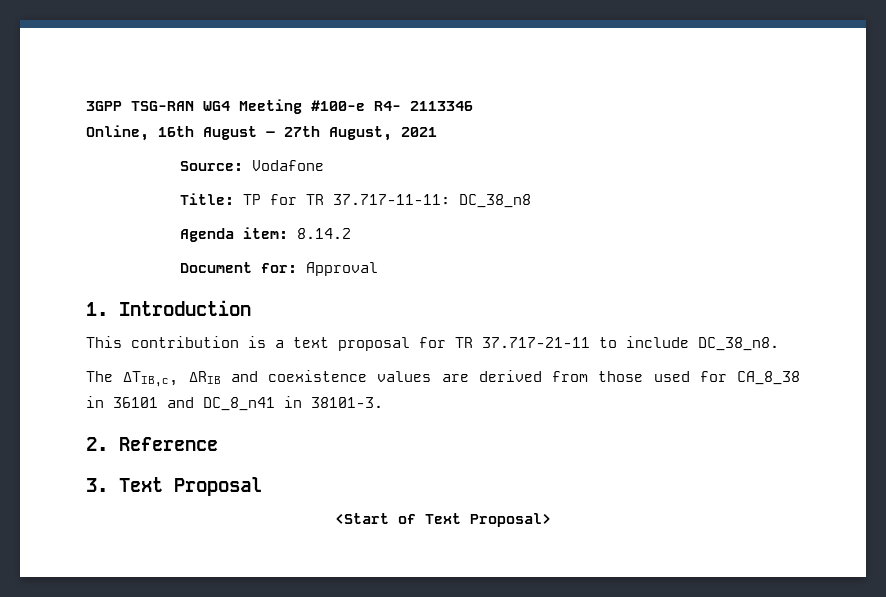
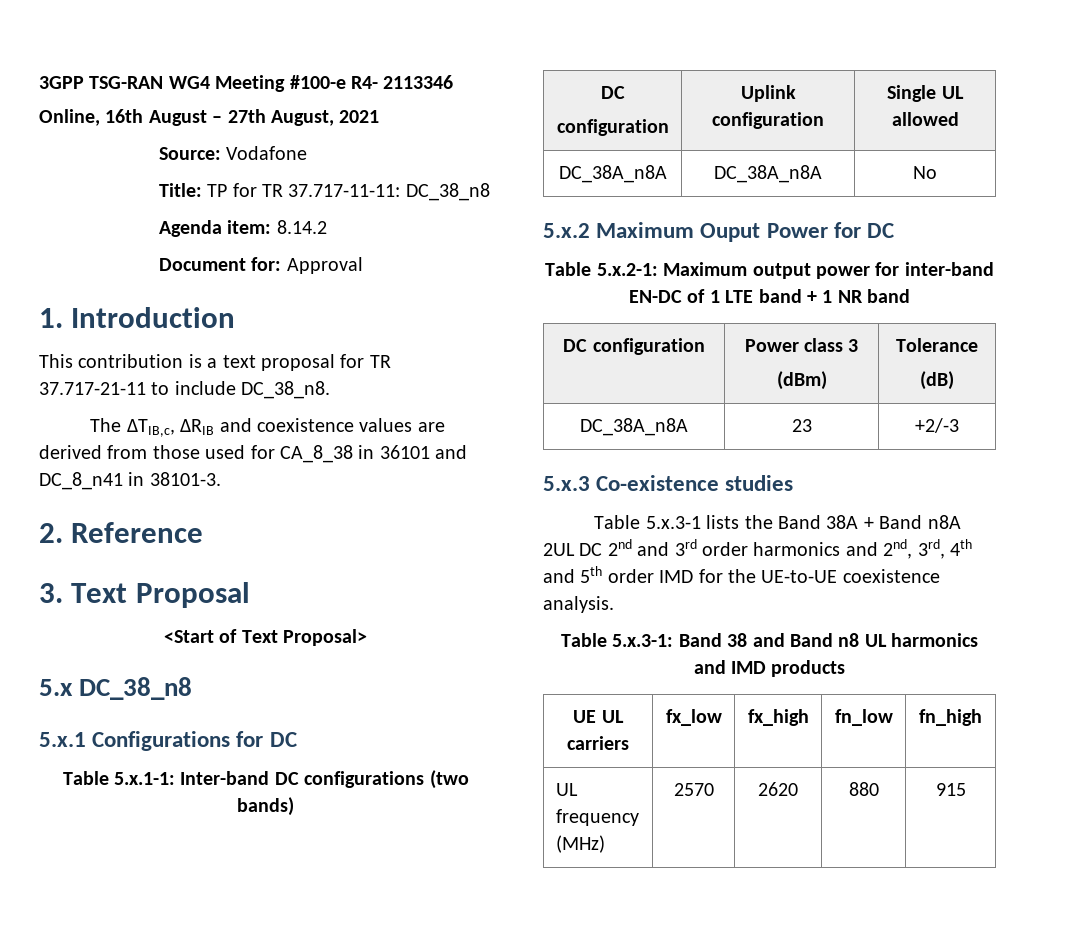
+ 5.x DC_38_n8
+ 5.x.1 Configurations for DC
+ Table 5.x.1-1: Inter-band DC configurations (two bands)
+ DC
+ configuration | Uplink configuration | Single UL allowed
+ DC_38A_n8A | DC_38A_n8A | No
+ 5.x.2 Maximum Ouput Power for DC
+ Table 5.x.2-1: Maximum output power for inter-band EN-DC of 1 LTE band + 1 NR band
+ DC configuration | Power class 3
+ (dBm) | Tolerance
+ (dB)
+ DC_38A_n8A | 23 | +2/-3
+ 5.x.3 Co-existence studies
+ Table 5.x.3-1 lists the Band 38A + Band n8A 2UL DC 2nd and 3rd order harmonics and 2nd, 3rd, 4th and 5th order IMD for the UE-to-UE coexistence analysis.
+ Table 5.x.3-1: Band 38 and Band n8 UL harmonics and IMD products
+ UE UL carriers | fx_low | fx_high | fn_low | fn_high
+ UL frequency (MHz) | 2570 | 2620 | 880 | 915

